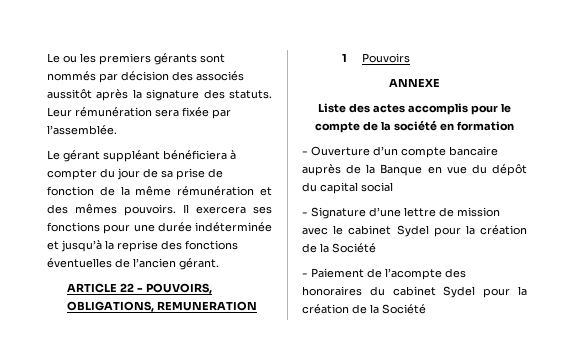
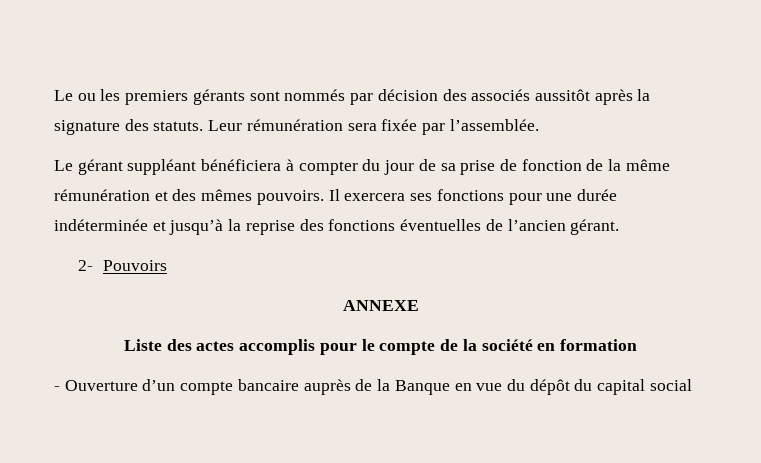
- ARTICLE 22 - POUVOIRS, OBLIGATIONS, REMUNERATION
- 1 Pouvoirs
+ 2- Pouvoirs
- - Signature d’une lettre de mission avec le cabinet Sydel pour la création de la Société
- - Paiement de l’acompte des honoraires du cabinet Sydel pour la création de la Société

